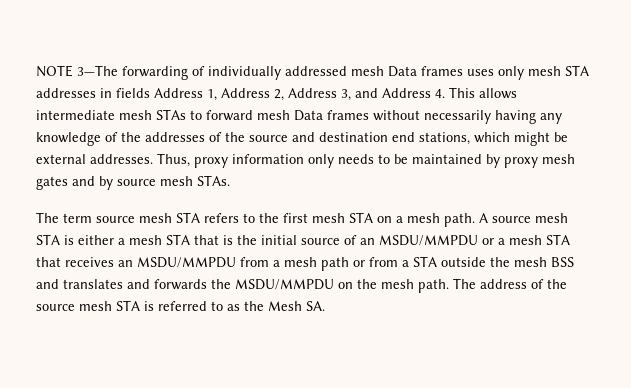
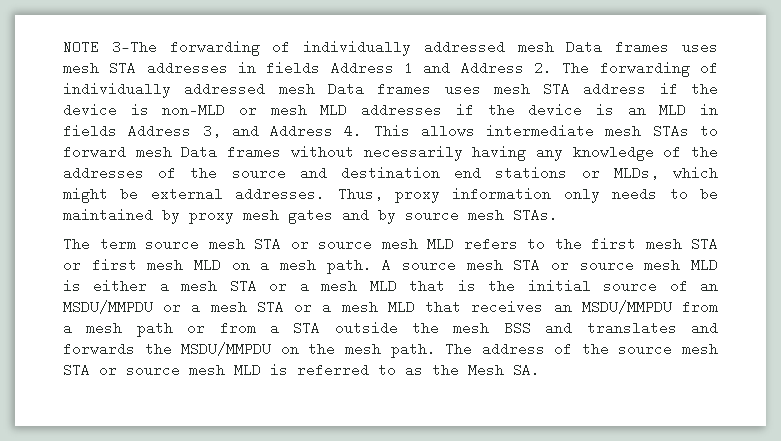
- NOTE 3—The forwarding of individually addressed mesh Data frames uses only mesh STA addresses in fields Address 1, Address 2, Address 3, and Address 4. This allows intermediate mesh STAs to forward mesh Data frames without necessarily having any knowledge of the addresses of the source and destination end stations, which might be external addresses.
+ NOTE 3—The forwarding of individually addressed mesh Data frames uses mesh STA addresses in fields Address 1 and Address 2. The forwarding of individually addressed mesh Data frames uses mesh STA address if the device is non-MLD or mesh MLD addresses if the device is an MLD in fields Address 3, and Address 4. This allows intermediate mesh STAs to forward mesh Data frames without necessarily having any knowledge of the addresses of the source and destination end stations or MLDs, which might be external addresses.
- The term source mesh STA refers to the first mesh STA on a mesh path.
+ The term source mesh STA or source mesh MLD refers to the first mesh STA or first mesh MLD on a mesh path.
- A source mesh STA is either a mesh STA that is the initial source of an MSDU/MMPDU or a mesh STA that receives an MSDU/MMPDU from a mesh path or from a STA outside the mesh BSS and translates and forwards the MSDU/MMPDU on the mesh path.
+ A source mesh STA or source mesh MLD is either a mesh STA or a mesh MLD that is the initial source of an MSDU/MMPDU or a mesh STA or a mesh MLD that receives an MSDU/MMPDU from a mesh path or from a STA outside the mesh BSS and translates and forwards the MSDU/MMPDU on the mesh path.
- The address of the source mesh STA is referred to as the Mesh SA.
+ The address of the source mesh STA or source mesh MLD is referred to as the Mesh SA.

